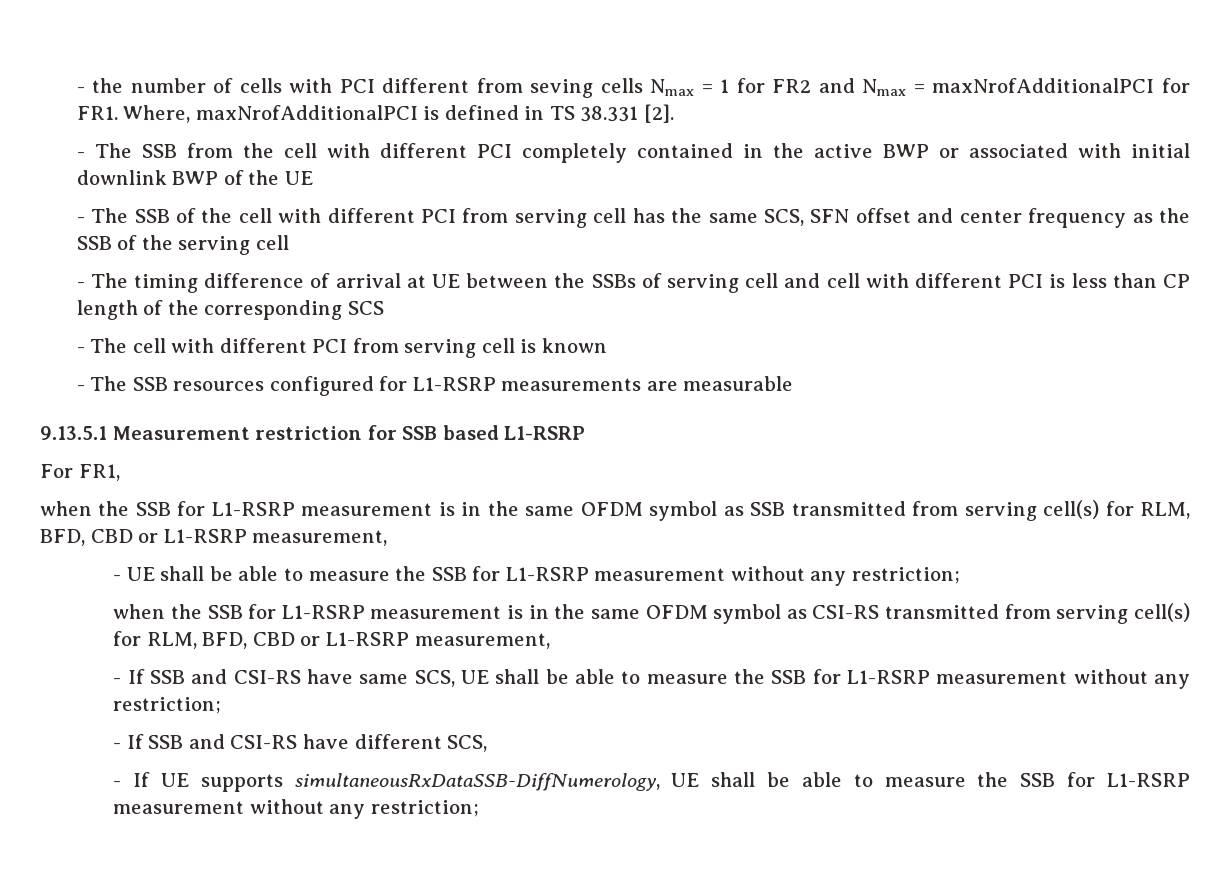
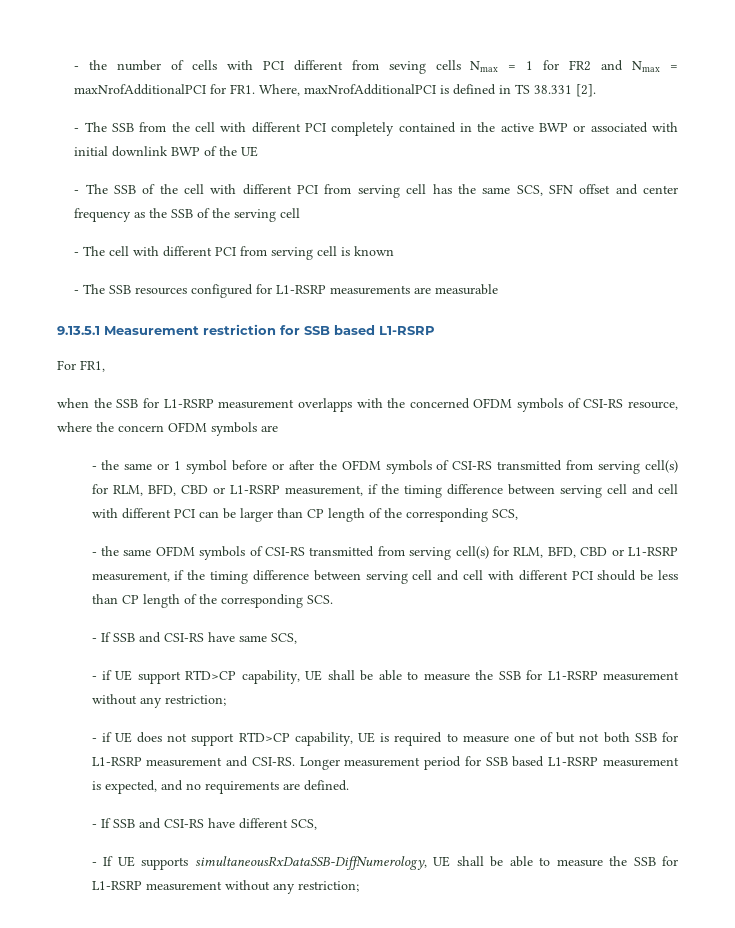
- - The timing difference of arrival at UE between the SSBs of serving cell and cell with different PCI is less than CP length of the corresponding SCS
- when the SSB for L1-RSRP measurement is in the same OFDM symbol as SSB transmitted from serving cell(s) for RLM, BFD, CBD or L1-RSRP measurement,
- - UE shall be able to measure the SSB for L1-RSRP measurement without any restriction;
+ when the SSB for L1-RSRP measurement overlapps with the concerned OFDM symbols of CSI-RS resource, where the concern OFDM symbols are
+ - the same or 1 symbol before or after the OFDM symbols of CSI-RS transmitted from serving cell(s) for RLM, BFD, CBD or L1-RSRP measurement, if the timing difference between serving cell and cell with different PCI can be larger than CP length of the corresponding SCS,
+ - the same OFDM symbols of CSI-RS transmitted from serving cell(s) for RLM, BFD, CBD or L1-RSRP measurement, if the timing difference between serving cell and cell with different PCI should be less than CP length of the corresponding SCS.
+ - If SSB and CSI-RS have same SCS,
+ - if UE support RTD>CP capability, UE shall be able to measure the SSB for L1-RSRP measurement without any restriction;
- when the SSB for L1-RSRP measurement is in the same OFDM symbol as CSI-RS transmitted from serving cell(s) for RLM, BFD, CBD or L1-RSRP measurement,
- - If SSB and CSI-RS have same SCS, UE shall be able to measure the SSB for L1-RSRP measurement without any restriction;
+ - if UE does not support RTD>CP capability, UE is required to measure one of but not both SSB for L1-RSRP measurement and CSI-RS. Longer measurement period for SSB based L1-RSRP measurement is expected, and no requirements are defined.

